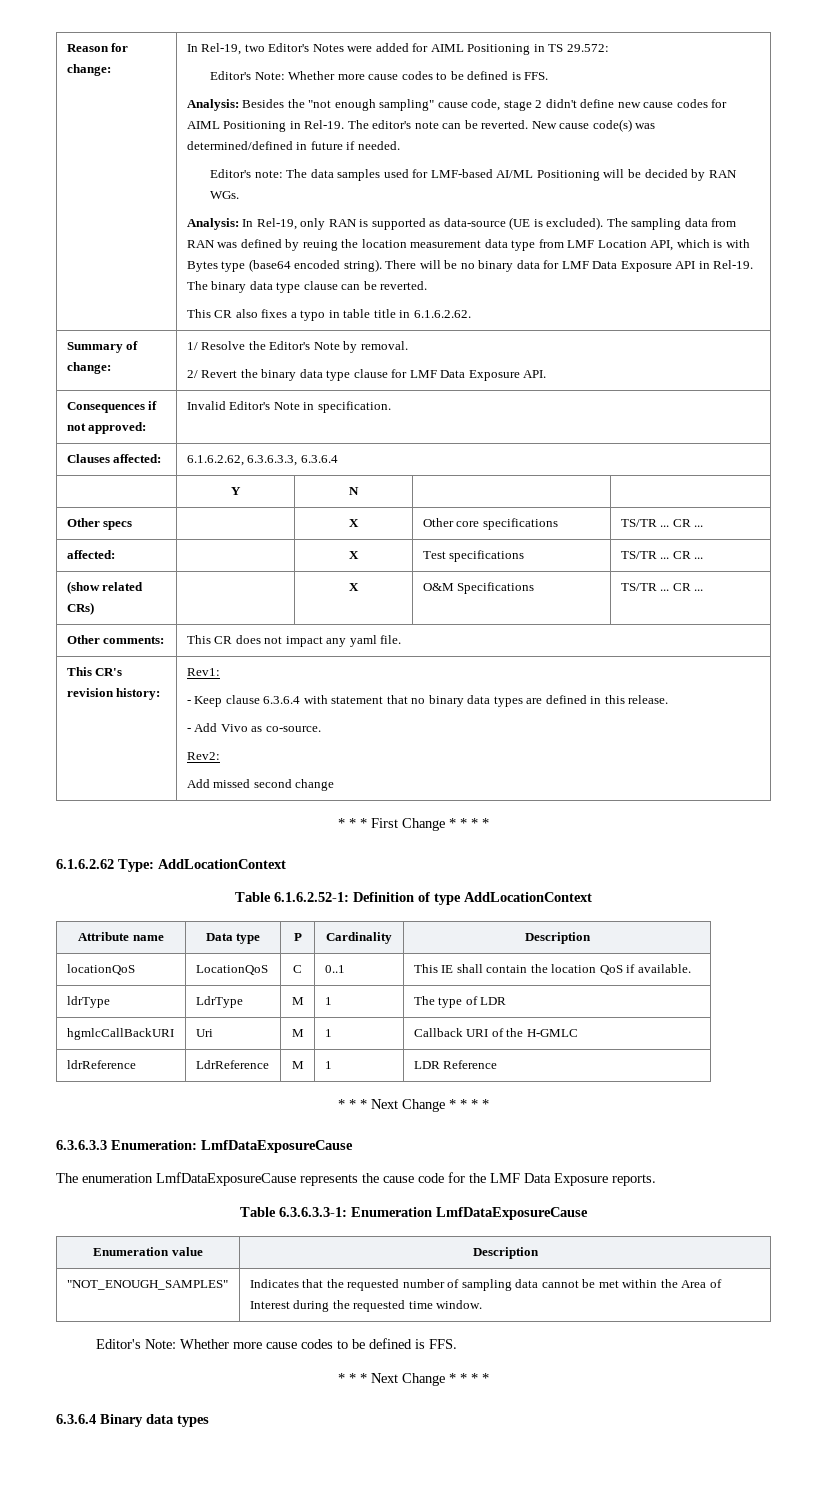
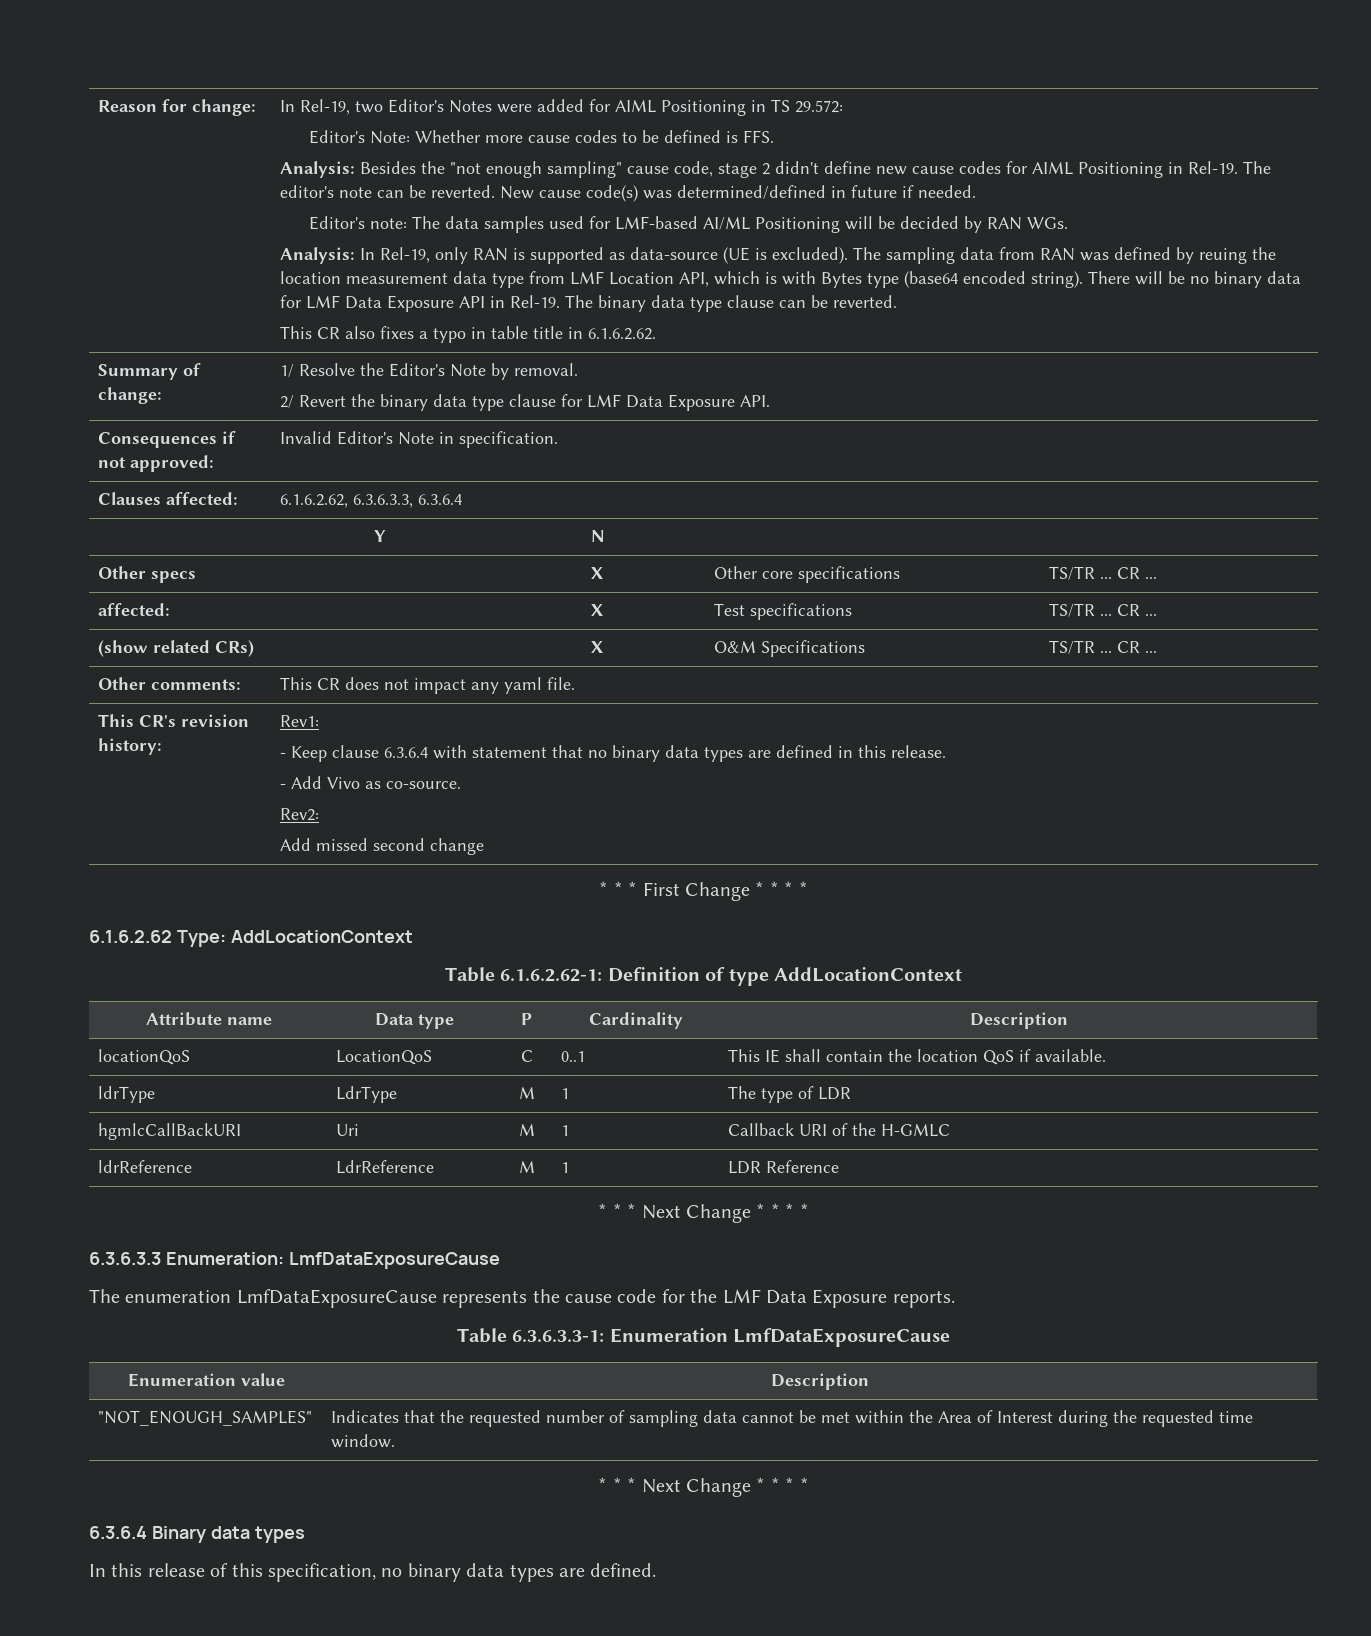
- Table 6.1.6.2.52-1: Definition of type AddLocationContext
+ Table 6.1.6.2.62-1: Definition of type AddLocationContext
  "NOT_ENOUGH_SAMPLES" | Indicates that the requested number of sampling data cannot be met within the Area of Interest during the requested time window.
- Editor's Note: Whether more cause codes to be defined is FFS.
+ In this release of this specification, no binary data types are defined.

